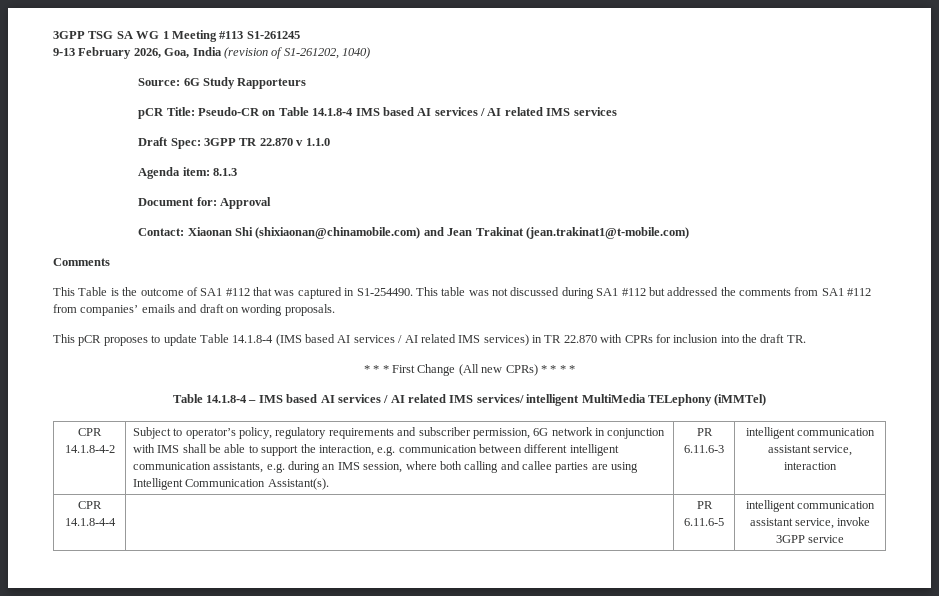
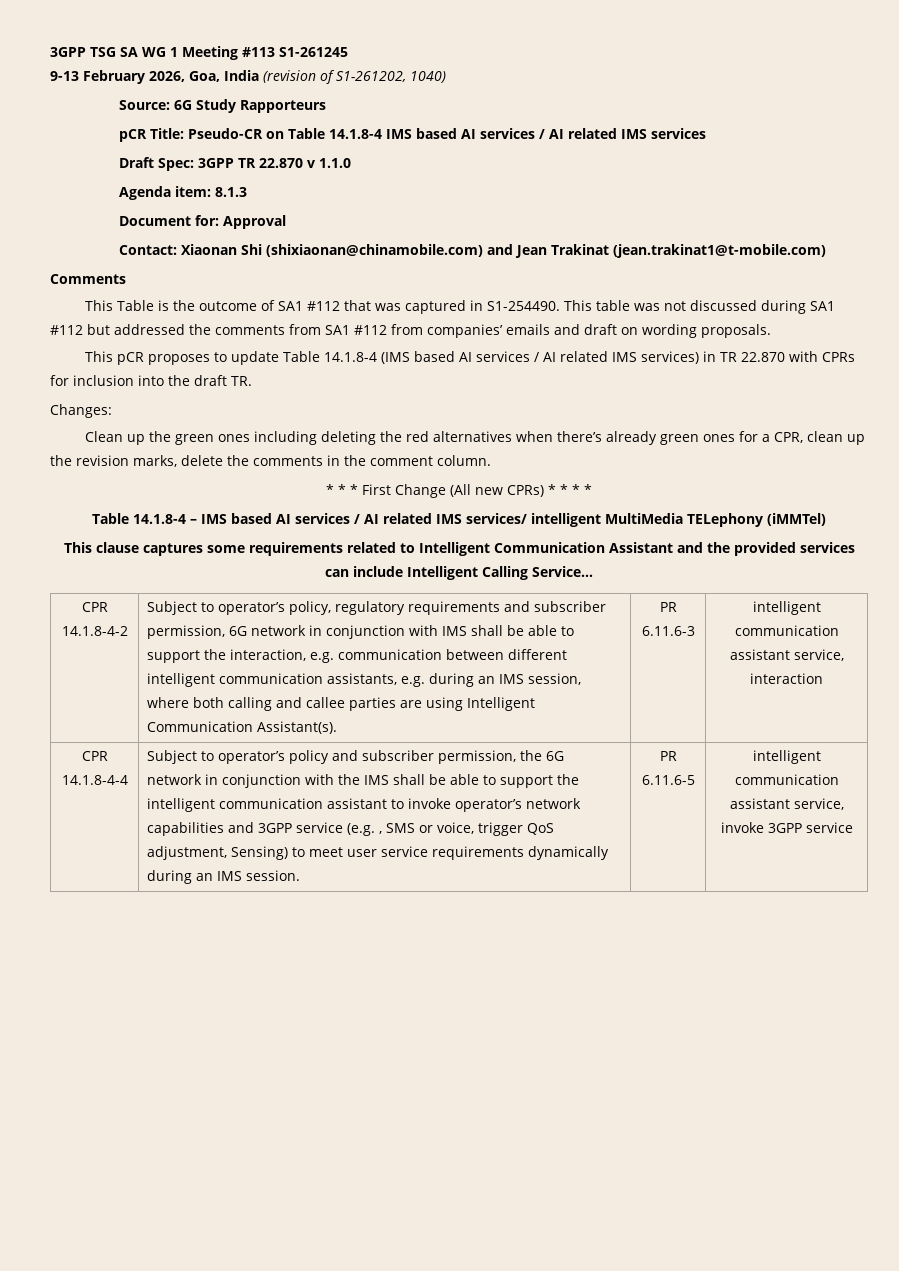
+ Changes:
+ Clean up the green ones including deleting the red alternatives when there’s already green ones for a CPR, clean up the revision marks, delete the comments in the comment column.
+ This clause captures some requirements related to Intelligent Communication Assistant and the provided services can include Intelligent Calling Service…
+ Subject to operator’s policy and subscriber permission, the 6G network in conjunction with the IMS shall be able to support the intelligent communication assistant to invoke operator’s network capabilities and 3GPP service (e.g. , SMS or voice, trigger QoS adjustment, Sensing) to meet user service requirements dynamically during an IMS session.

